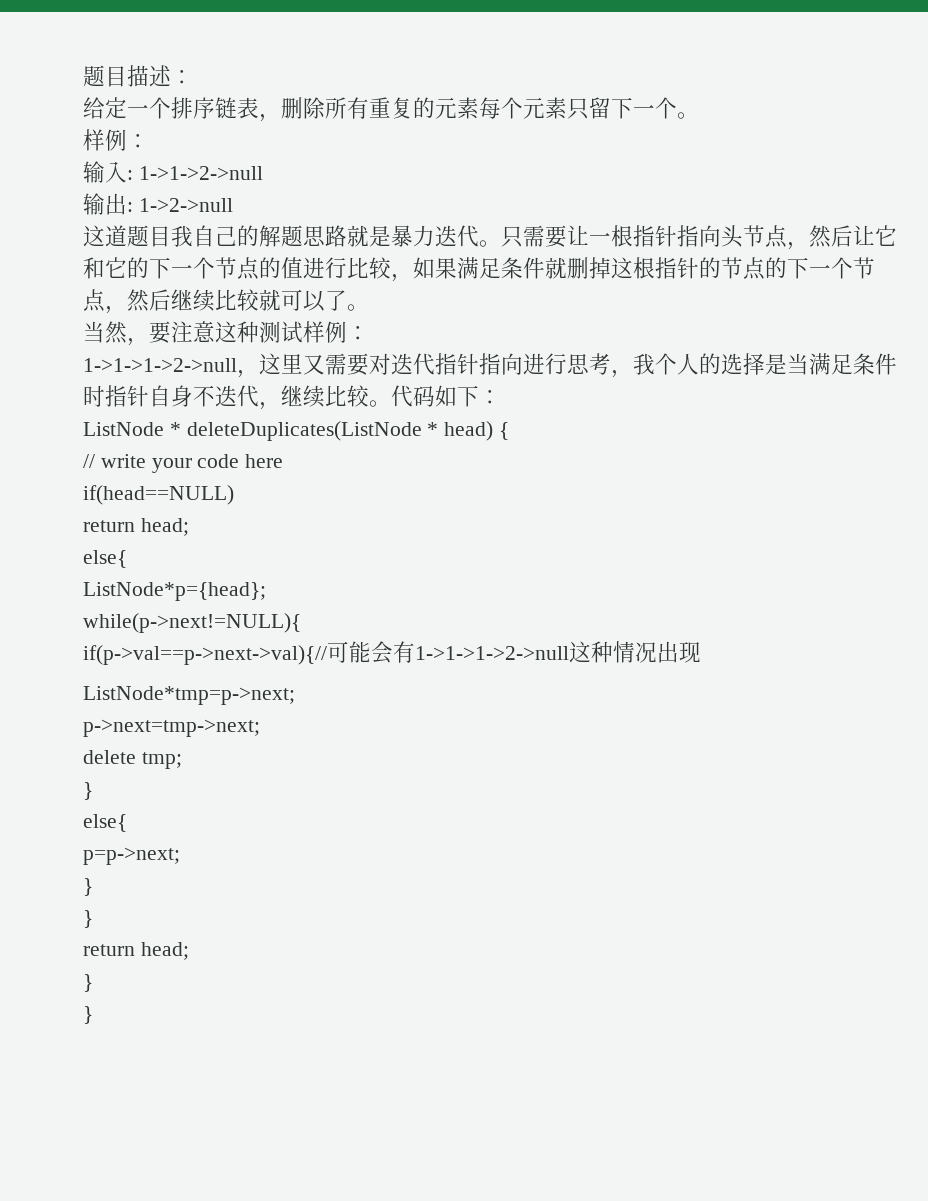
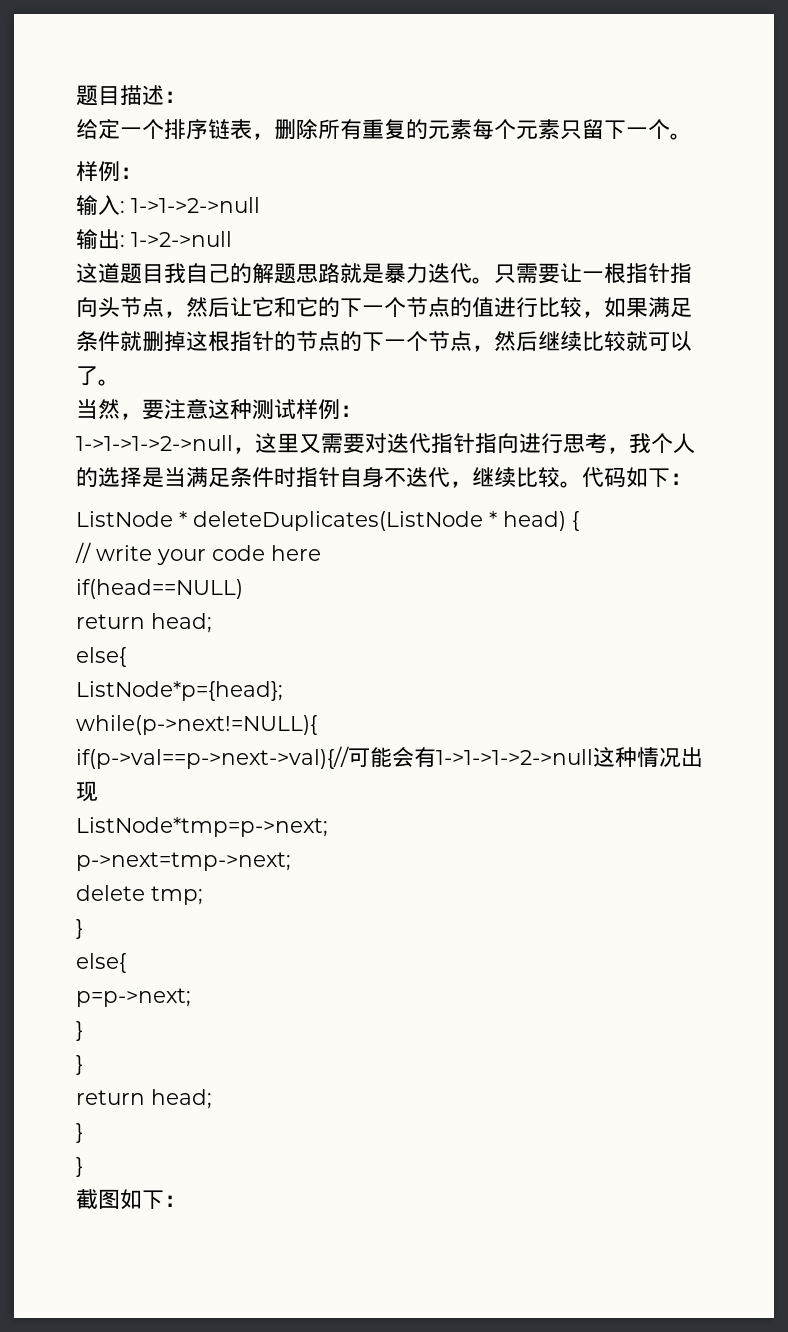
+ 截图如下：

